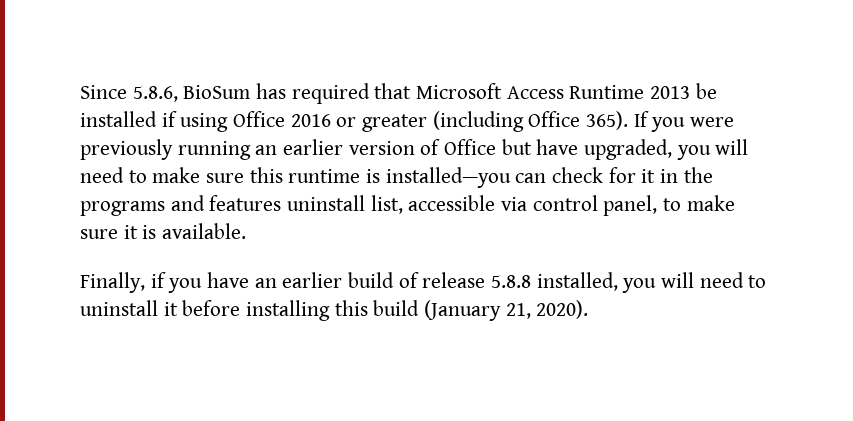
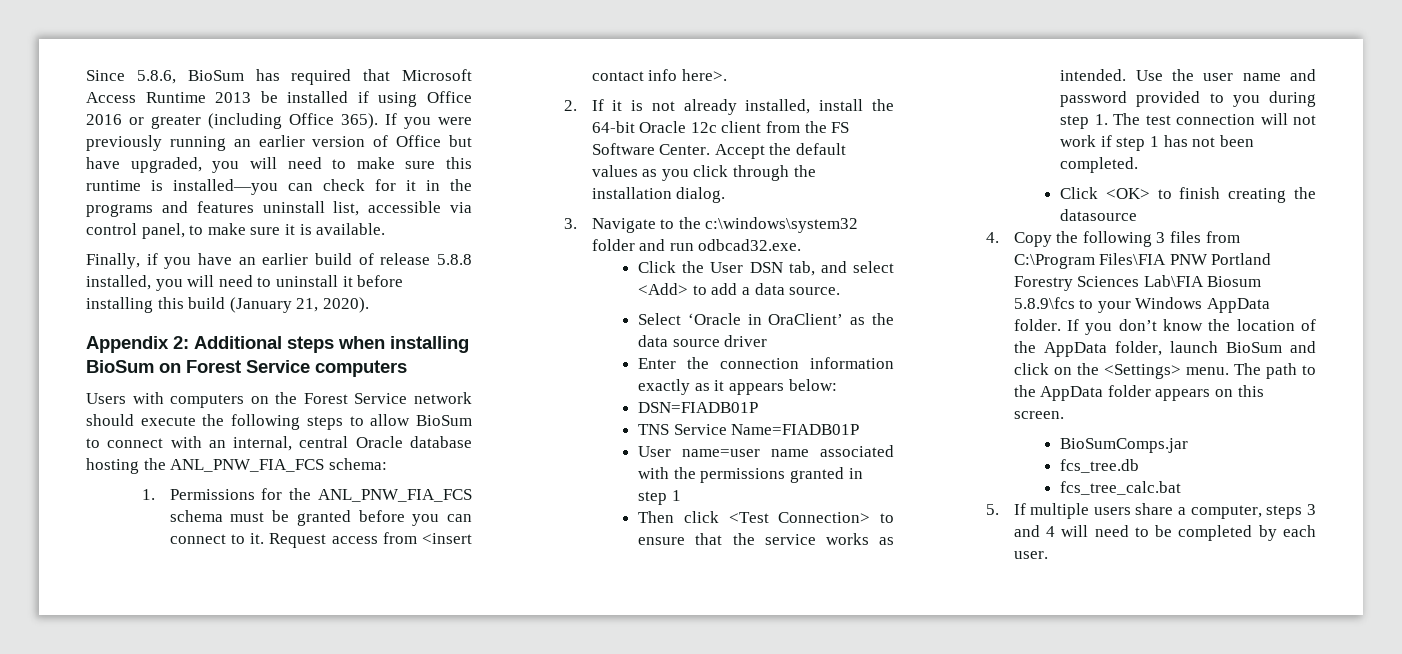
+ Appendix 2: Additional steps when installing BioSum on Forest Service computers
+ Users with computers on the Forest Service network should execute the following steps to allow BioSum to connect with an internal, central Oracle database hosting the ANL_PNW_FIA_FCS schema:
+ 1. Permissions for the ANL_PNW_FIA_FCS schema must be granted before you can connect to it. Request access from <insert contact info here>.
+ 2. If it is not already installed, install the 64-bit Oracle 12c client from the FS Software Center. Accept the default values as you click through the installation dialog.
+ 3. Navigate to the c:\windows\system32 folder and run odbcad32.exe.
+ Click the User DSN tab, and select <Add> to add a data source.
+ Select ‘Oracle in OraClient’ as the data source driver
+ Enter the connection information exactly as it appears below:
+ DSN=FIADB01P
+ TNS Service Name=FIADB01P
+ User name=user name associated with the permissions granted in step 1
+ Then click <Test Connection> to ensure that the service works as intended. Use the user name and password provided to you during step 1. The test connection will not work if step 1 has not been completed.
+ Click <OK> to finish creating the datasource
+ 4. Copy the following 3 files from C:\Program Files\FIA PNW Portland Forestry Sciences Lab\FIA Biosum 5.8.9\fcs to your Windows AppData folder. If you don’t know the location of the AppData folder, launch BioSum and click on the <Settings> menu. The path to the AppData folder appears on this screen.
+ BioSumComps.jar
+ fcs_tree.db
+ fcs_tree_calc.bat
+ 5. If multiple users share a computer, steps 3 and 4 will need to be completed by each user.

